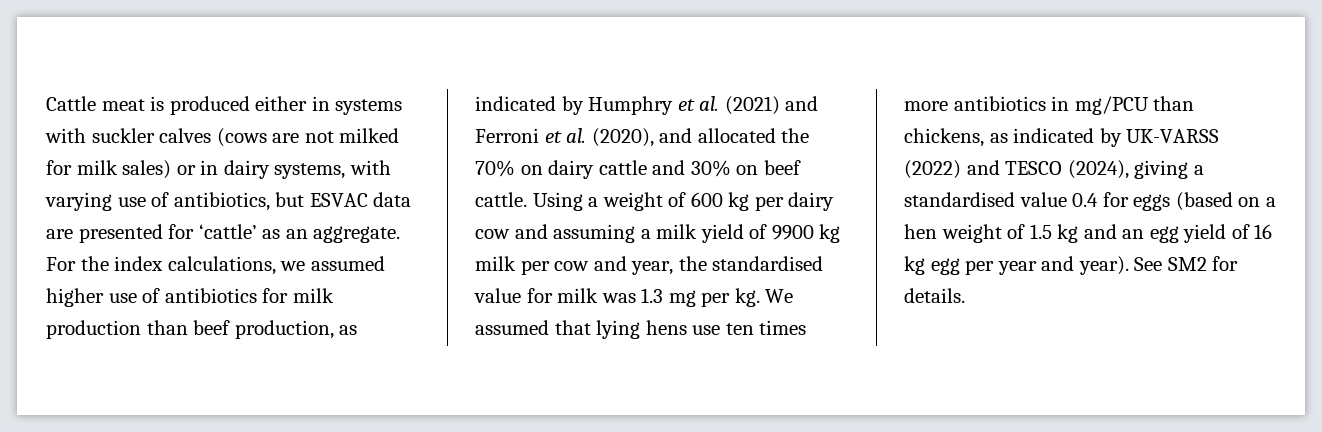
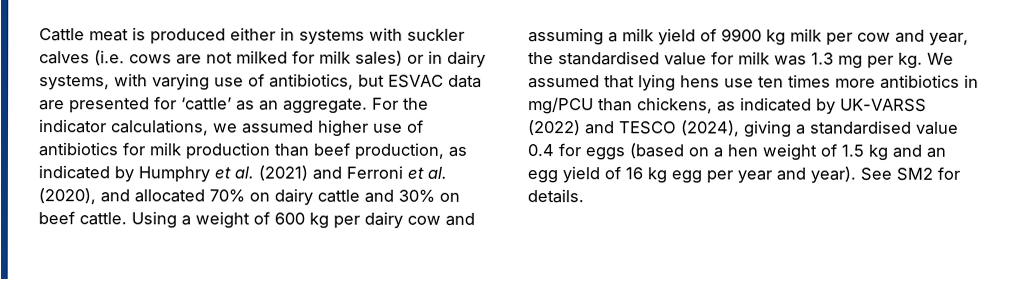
- Cattle meat is produced either in systems with suckler calves (cows are not milked for milk sales) or in dairy systems, with varying use of antibiotics, but ESVAC data are presented for ‘cattle’ as an aggregate.
+ Cattle meat is produced either in systems with suckler calves (i.e. cows are not milked for milk sales) or in dairy systems, with varying use of antibiotics, but ESVAC data are presented for ‘cattle’ as an aggregate.
- For the index calculations, we assumed higher use of antibiotics for milk production than beef production, as indicated by Humphry et al. (2021) and Ferroni et al. (2020), and allocated the 70% on dairy cattle and 30% on beef cattle.
+ For the indicator calculations, we assumed higher use of antibiotics for milk production than beef production, as indicated by Humphry et al. (2021) and Ferroni et al. (2020), and allocated 70% on dairy cattle and 30% on beef cattle.

